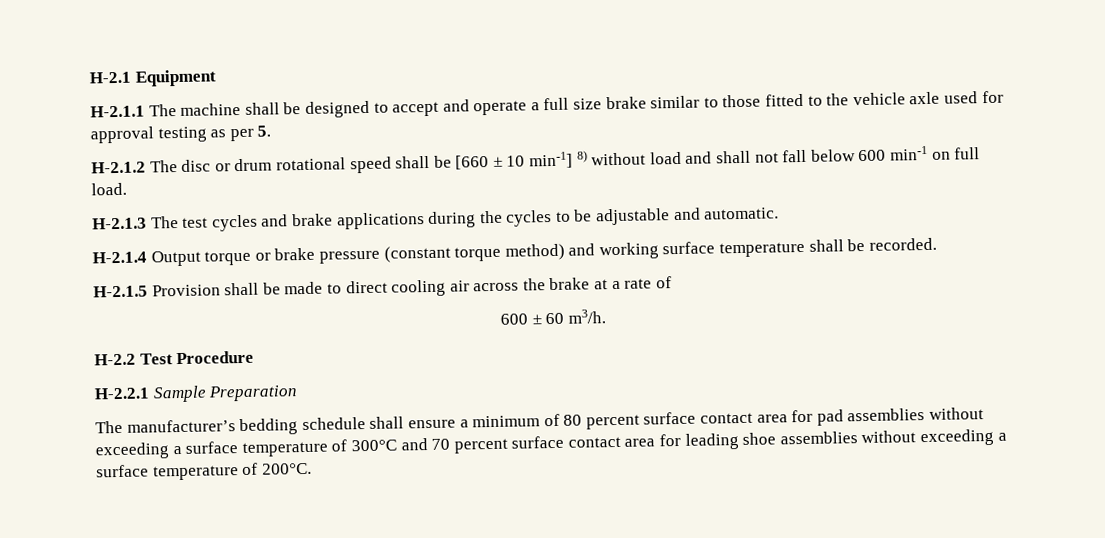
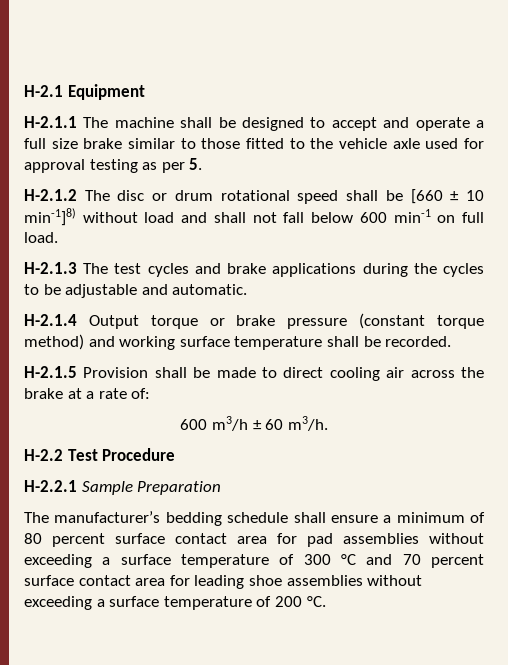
- H-2.1.2 The disc or drum rotational speed shall be [660 ± 10 min-1] 8) without load and shall not fall below 600 min-1 on full load.
+ H-2.1.2 The disc or drum rotational speed shall be [660 ± 10 min-1]8) without load and shall not fall below 600 min-1 on full load.
- H-2.1.5 Provision shall be made to direct cooling air across the brake at a rate of
- 600 ± 60 m3/h.
+ H-2.1.5 Provision shall be made to direct cooling air across the brake at a rate of:
+ 600 m3/h ± 60 m3/h.
- The manufacturer’s bedding schedule shall ensure a minimum of 80 percent surface contact area for pad assemblies without exceeding a surface temperature of 300°C and 70 percent surface contact area for leading shoe assemblies without exceeding a surface temperature of 200°C.
+ The manufacturer’s bedding schedule shall ensure a minimum of 80 percent surface contact area for pad assemblies without exceeding a surface temperature of 300 °C and 70 percent surface contact area for leading shoe assemblies without exceeding a surface temperature of 200 °C.

